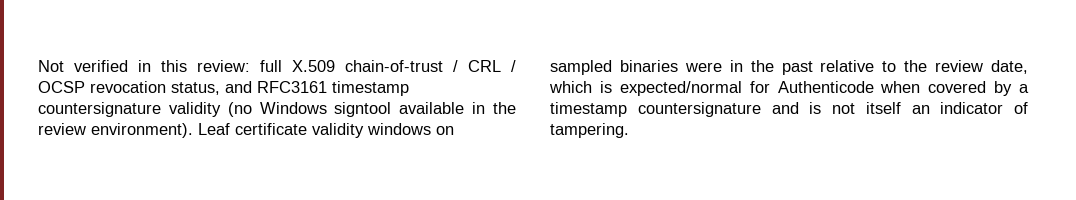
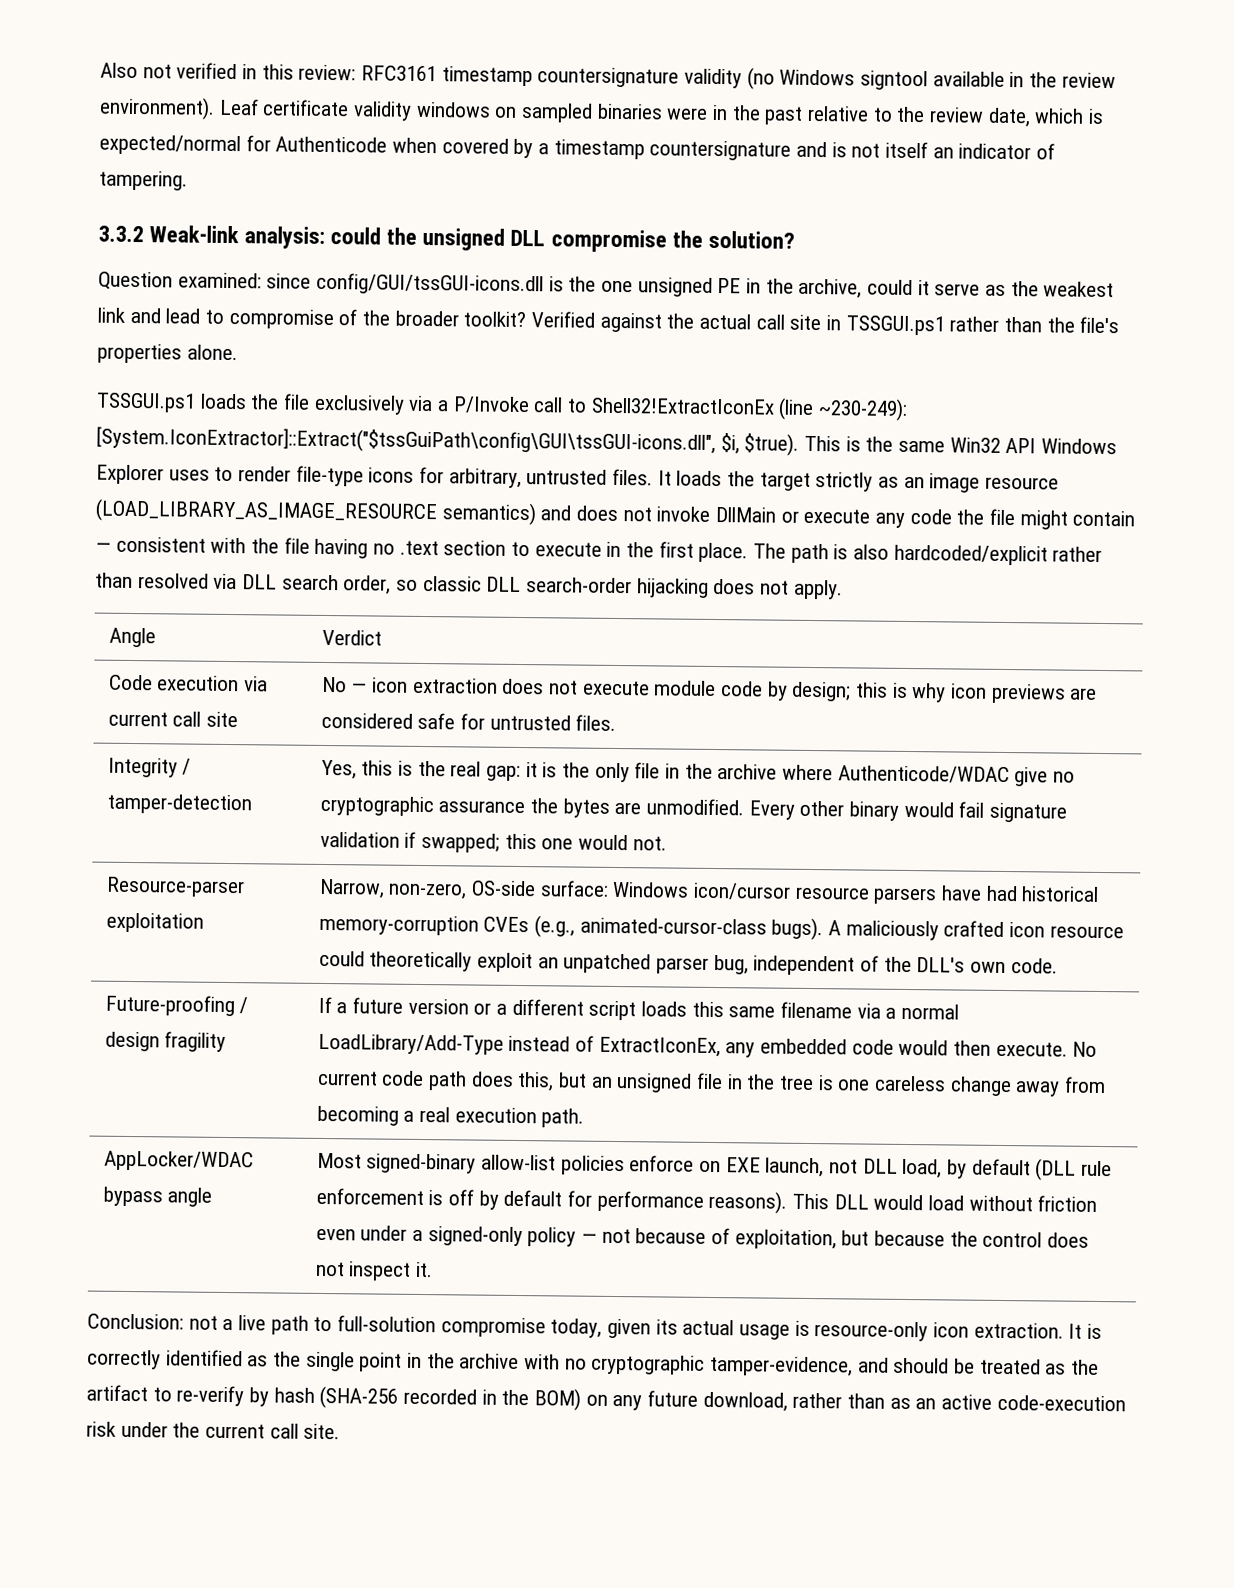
- Not verified in this review: full X.509 chain-of-trust / CRL / OCSP revocation status, and RFC3161 timestamp countersignature validity (no Windows signtool available in the review environment).
+ Also not verified in this review: RFC3161 timestamp countersignature validity (no Windows signtool available in the review environment).
+ 3.3.2 Weak-link analysis: could the unsigned DLL compromise the solution?
+ Question examined: since config/GUI/tssGUI-icons.dll is the one unsigned PE in the archive, could it serve as the weakest link and lead to compromise of the broader toolkit? Verified against the actual call site in TSSGUI.ps1 rather than the file's properties alone.
+ TSSGUI.ps1 loads the file exclusively via a P/Invoke call to Shell32!ExtractIconEx (line ~230-249): [System.IconExtractor]::Extract("$tssGuiPath\config\GUI\tssGUI-icons.dll", $i, $true). This is the same Win32 API Windows Explorer uses to render file-type icons for arbitrary, untrusted files. It loads the target strictly as an image resource (LOAD_LIBRARY_AS_IMAGE_RESOURCE semantics) and does not invoke DllMain or execute any code the file might contain — consistent with the file having no .text section to execute in the first place. The path is also hardcoded/explicit rather than resolved via DLL search order, so classic DLL search-order hijacking does not apply.
+ Angle | Verdict
+ Code execution via current call site | No — icon extraction does not execute module code by design; this is why icon previews are considered safe for untrusted files.
+ Integrity / tamper-detection | Yes, this is the real gap: it is the only file in the archive where Authenticode/WDAC give no cryptographic assurance the bytes are unmodified. Every other binary would fail signature validation if swapped; this one would not.
+ Resource-parser exploitation | Narrow, non-zero, OS-side surface: Windows icon/cursor resource parsers have had historical memory-corruption CVEs (e.g., animated-cursor-class bugs). A maliciously crafted icon resource could theoretically exploit an unpatched parser bug, independent of the DLL's own code.
+ Future-proofing / design fragility | If a future version or a different script loads this same filename via a normal LoadLibrary/Add-Type instead of ExtractIconEx, any embedded code would then execute. No current code path does this, but an unsigned file in the tree is one careless change away from becoming a real execution path.
+ AppLocker/WDAC bypass angle | Most signed-binary allow-list policies enforce on EXE launch, not DLL load, by default (DLL rule enforcement is off by default for performance reasons). This DLL would load without friction even under a signed-only policy — not because of exploitation, but because the control does not inspect it.
+ Conclusion: not a live path to full-solution compromise today, given its actual usage is resource-only icon extraction. It is correctly identified as the single point in the archive with no cryptographic tamper-evidence, and should be treated as the artifact to re-verify by hash (SHA-256 recorded in the BOM) on any future download, rather than as an active code-execution risk under the current call site.

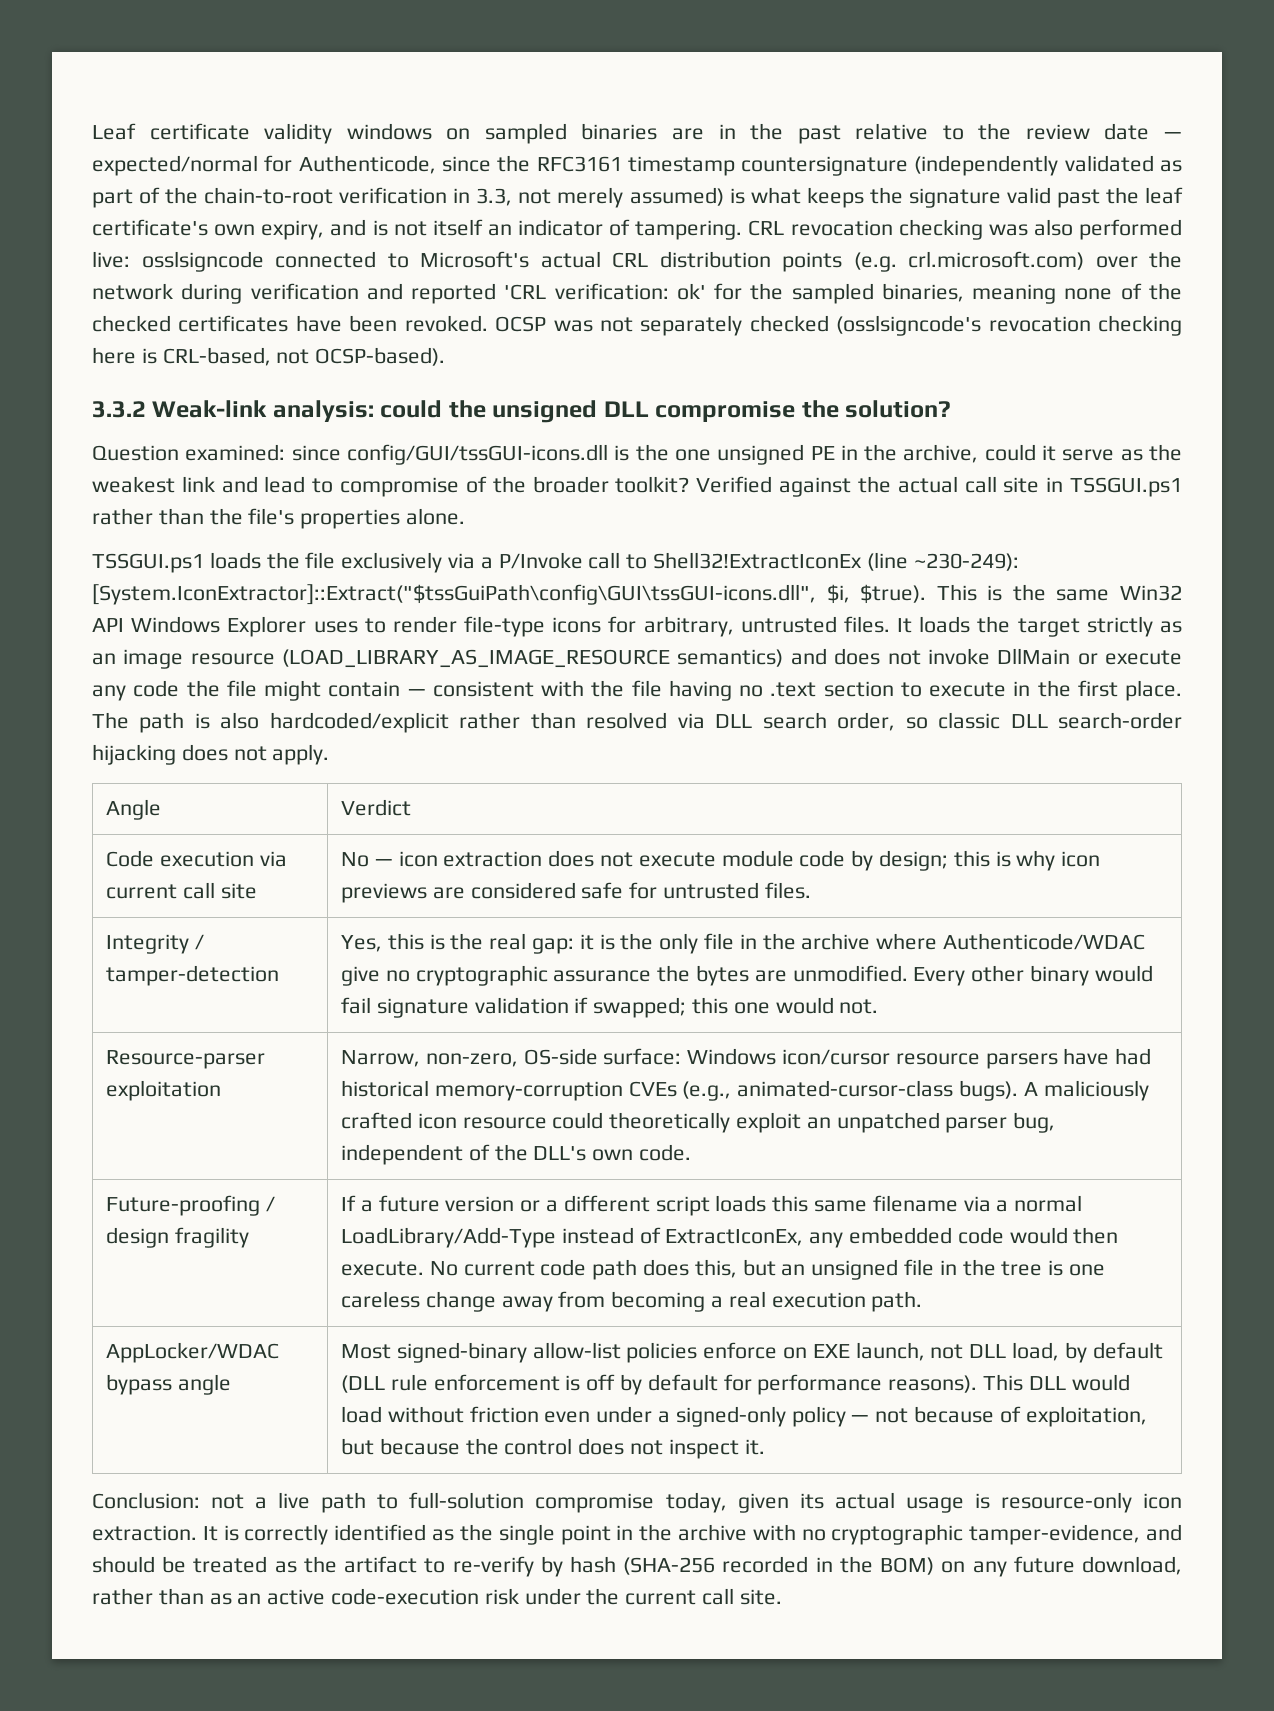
- Also not verified in this review: RFC3161 timestamp countersignature validity (no Windows signtool available in the review environment). Leaf certificate validity windows on sampled binaries were in the past relative to the review date, which is expected/normal for Authenticode when covered by a timestamp countersignature and is not itself an indicator of tampering.
+ Leaf certificate validity windows on sampled binaries are in the past relative to the review date — expected/normal for Authenticode, since the RFC3161 timestamp countersignature (independently validated as part of the chain-to-root verification in 3.3, not merely assumed) is what keeps the signature valid past the leaf certificate's own expiry, and is not itself an indicator of tampering. CRL revocation checking was also performed live: osslsigncode connected to Microsoft's actual CRL distribution points (e.g. crl.microsoft.com) over the network during verification and reported 'CRL verification: ok' for the sampled binaries, meaning none of the checked certificates have been revoked. OCSP was not separately checked (osslsigncode's revocation checking here is CRL-based, not OCSP-based).

